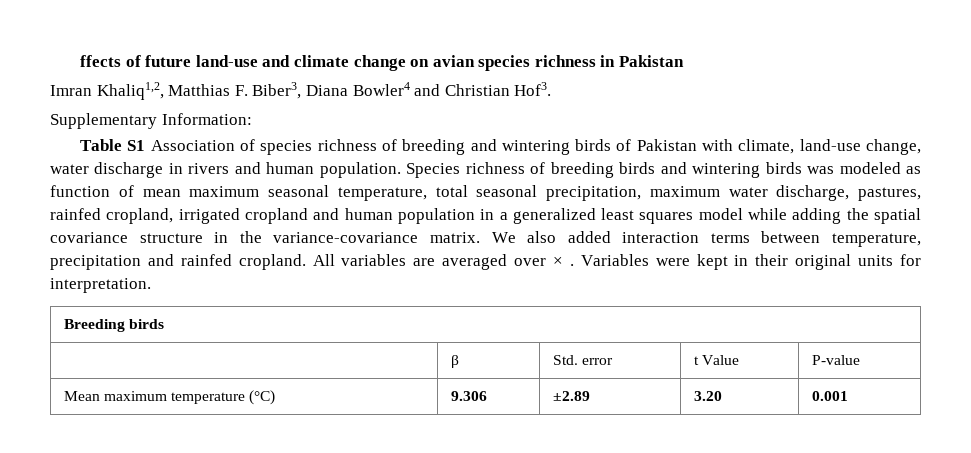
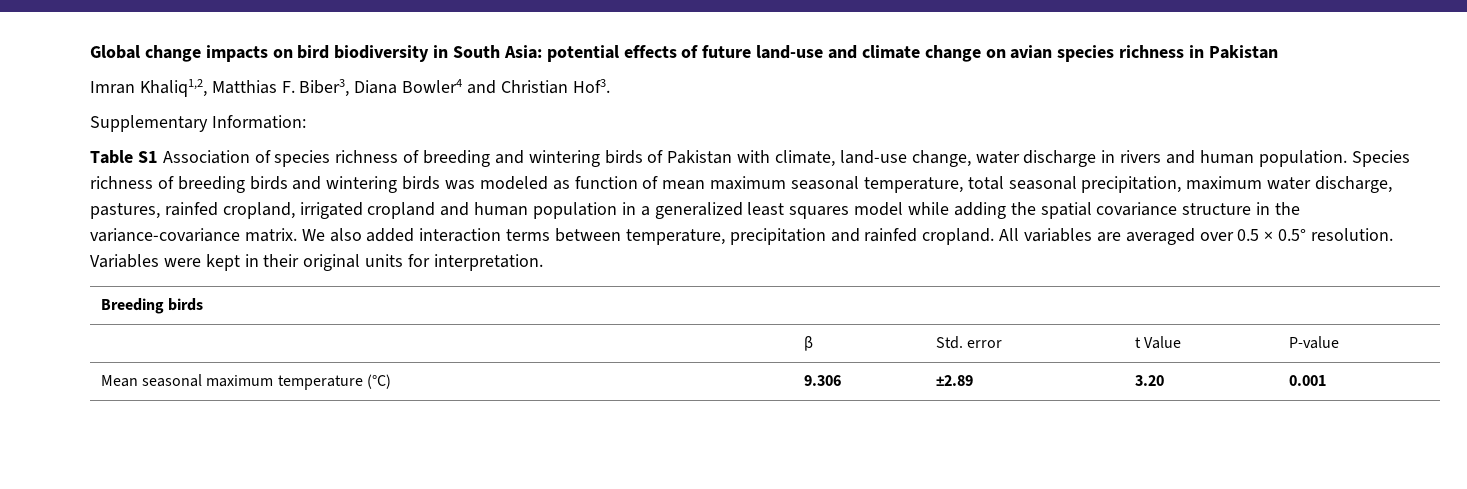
- ffects of future land-use and climate change on avian species richness in Pakistan
+ Global change impacts on bird biodiversity in South Asia: potential effects of future land-use and climate change on avian species richness in Pakistan
- All variables are averaged over × .
+ All variables are averaged over 0.5 × 0.5° resolution.
- Mean maximum temperature (°C) | 9.306 | ±2.89 | 3.20 | 0.001
+ Mean seasonal maximum temperature (°C) | 9.306 | ±2.89 | 3.20 | 0.001

